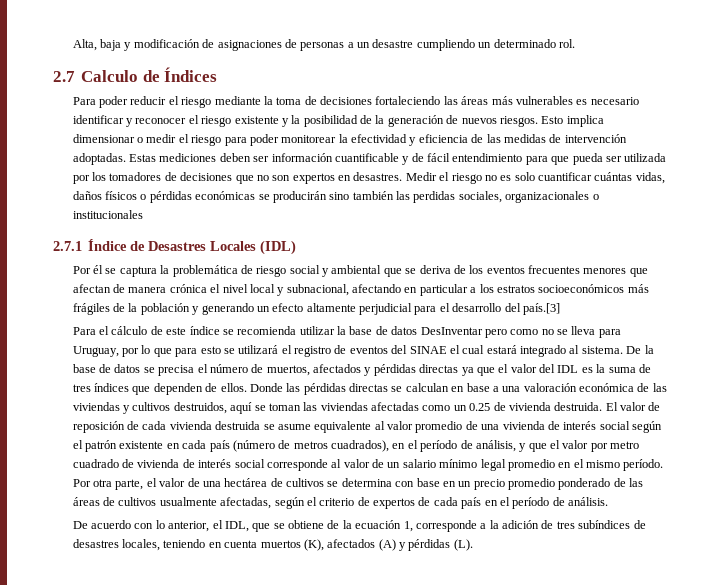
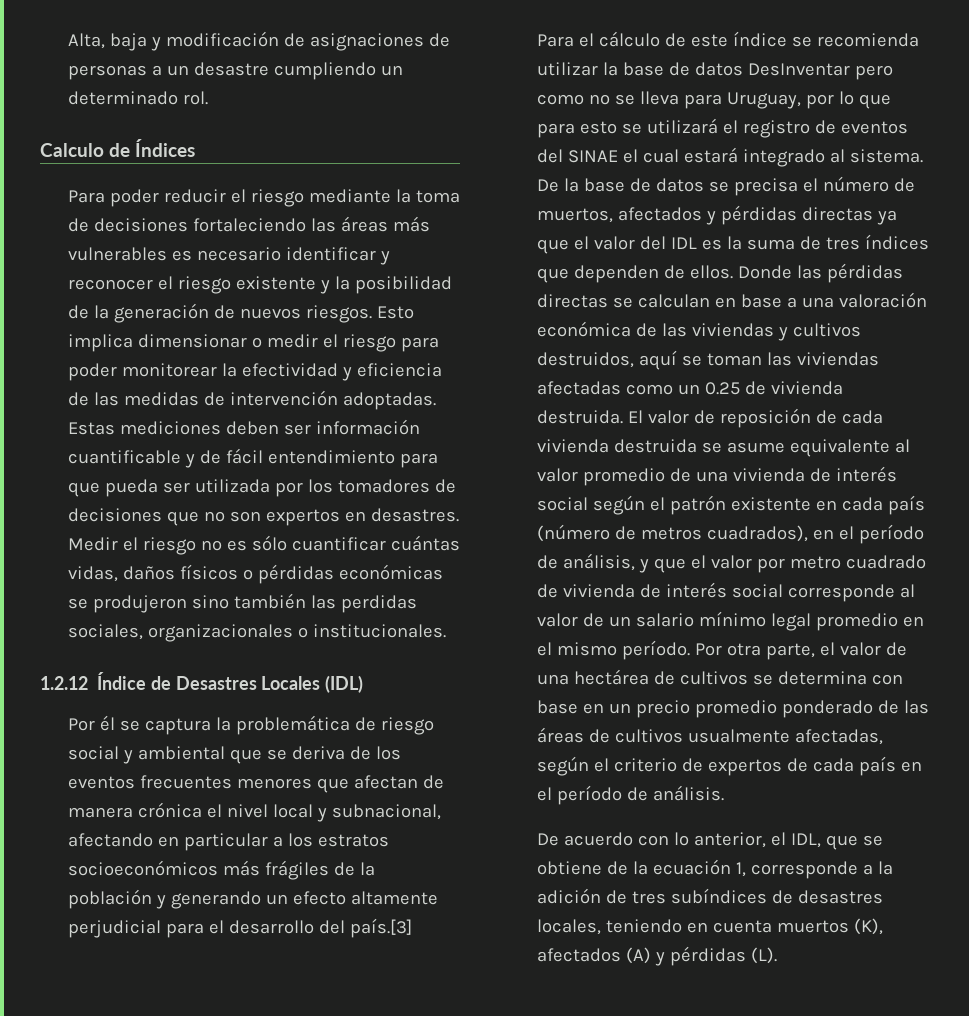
- 2.7 Calculo de Índices
+ Calculo de Índices
- Medir el riesgo no es solo cuantificar cuántas vidas, daños físicos o pérdidas económicas se producirán sino también las perdidas sociales, organizacionales o institucionales
- 2.7.1 Índice de Desastres Locales (IDL)
+ Medir el riesgo no es sólo cuantificar cuántas vidas, daños físicos o pérdidas económicas se produjeron sino también las perdidas sociales, organizacionales o institucionales.
+ 1.2.12 Índice de Desastres Locales (IDL)

